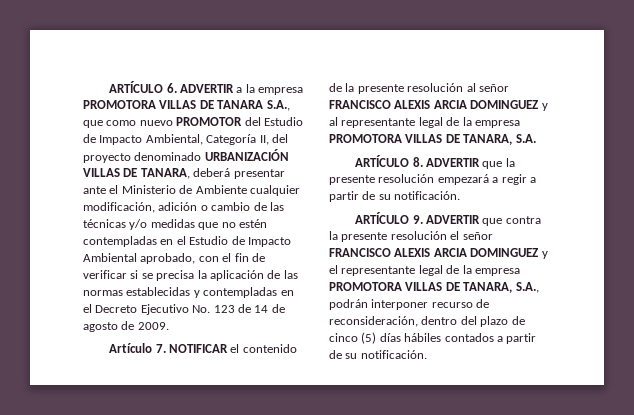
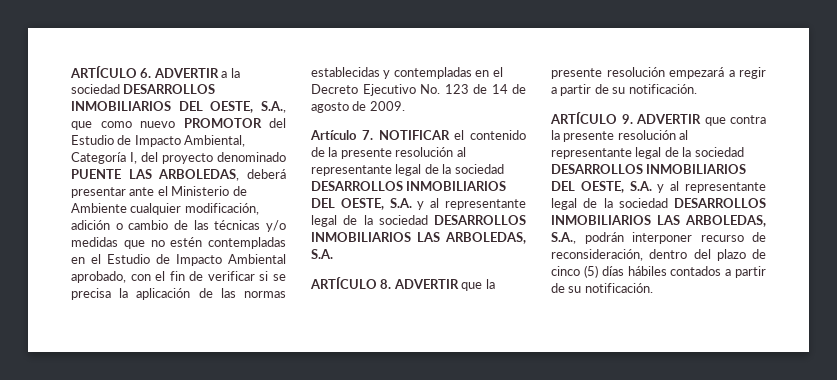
- ARTÍCULO 6. ADVERTIR a la empresa PROMOTORA VILLAS DE TANARA S.A., que como nuevo PROMOTOR del Estudio de Impacto Ambiental, Categoría II, del proyecto denominado URBANIZACIÓN VILLAS DE TANARA, deberá presentar ante el Ministerio de Ambiente cualquier modificación, adición o cambio de las técnicas y/o medidas que no estén contempladas en el Estudio de Impacto Ambiental aprobado, con el fin de verificar si se precisa la aplicación de las normas establecidas y contempladas en el Decreto Ejecutivo No. 123 de 14 de agosto de 2009.
+ ARTÍCULO 6. ADVERTIR a la sociedad DESARROLLOS INMOBILIARIOS DEL OESTE, S.A., que como nuevo PROMOTOR del Estudio de Impacto Ambiental, Categoría I, del proyecto denominado PUENTE LAS ARBOLEDAS, deberá presentar ante el Ministerio de Ambiente cualquier modificación, adición o cambio de las técnicas y/o medidas que no estén contempladas en el Estudio de Impacto Ambiental aprobado, con el fin de verificar si se precisa la aplicación de las normas establecidas y contempladas en el Decreto Ejecutivo No. 123 de 14 de agosto de 2009.
- Artículo 7. NOTIFICAR el contenido de la presente resolución al señor FRANCISCO ALEXIS ARCIA DOMINGUEZ y al representante legal de la empresa PROMOTORA VILLAS DE TANARA, S.A.
+ Artículo 7. NOTIFICAR el contenido de la presente resolución al representante legal de la sociedad DESARROLLOS INMOBILIARIOS DEL OESTE, S.A. y al representante legal de la sociedad DESARROLLOS INMOBILIARIOS LAS ARBOLEDAS, S.A.
- ARTÍCULO 9. ADVERTIR que contra la presente resolución el señor FRANCISCO ALEXIS ARCIA DOMINGUEZ y el representante legal de la empresa PROMOTORA VILLAS DE TANARA, S.A., podrán interponer recurso de reconsideración, dentro del plazo de cinco (5) días hábiles contados a partir de su notificación.
+ ARTÍCULO 9. ADVERTIR que contra la presente resolución al representante legal de la sociedad DESARROLLOS INMOBILIARIOS DEL OESTE, S.A. y al representante legal de la sociedad DESARROLLOS INMOBILIARIOS LAS ARBOLEDAS, S.A., podrán interponer recurso de reconsideración, dentro del plazo de cinco (5) días hábiles contados a partir de su notificación.

